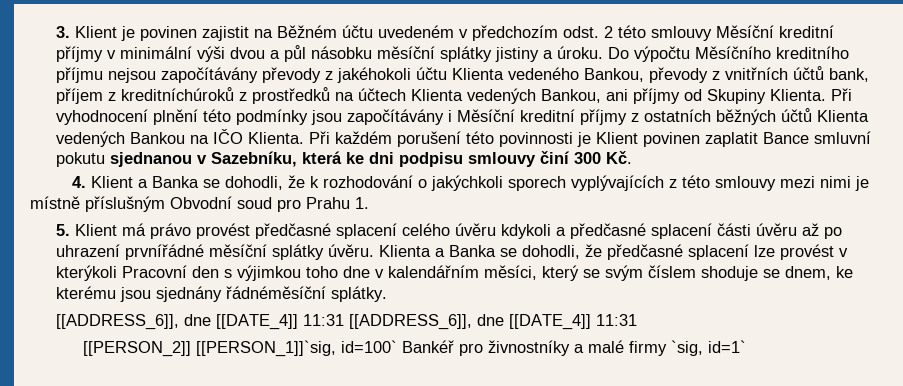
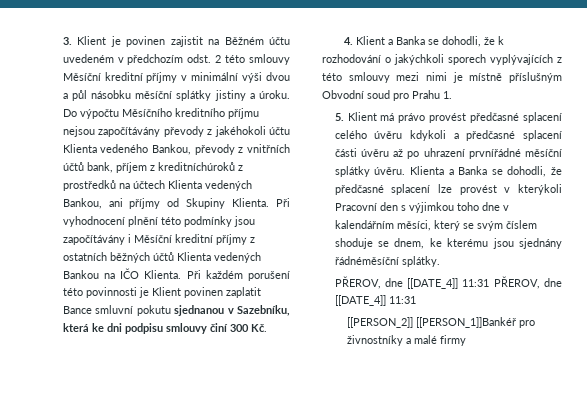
- [[ADDRESS_6]], dne [[DATE_4]] 11:31 [[ADDRESS_6]], dne [[DATE_4]] 11:31
+ PŘEROV, dne [[DATE_4]] 11:31 PŘEROV, dne [[DATE_4]] 11:31
- [[PERSON_2]] [[PERSON_1]]`sig, id=100` Bankéř pro živnostníky a malé firmy `sig, id=1`
+ [[PERSON_2]] [[PERSON_1]]Bankéř pro živnostníky a malé firmy

